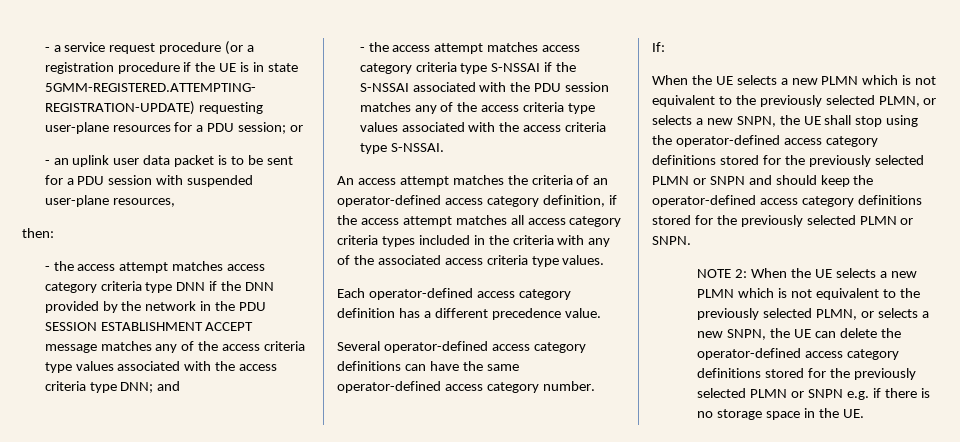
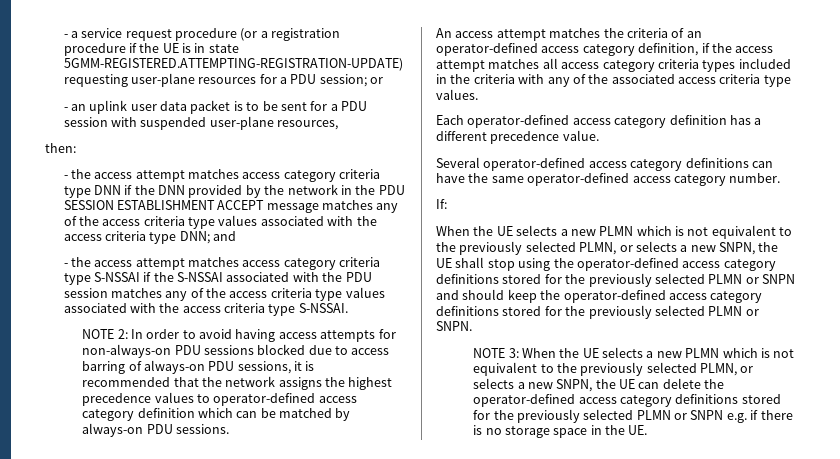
+ NOTE 2: In order to avoid having access attempts for non-always-on PDU sessions blocked due to access barring of always-on PDU sessions, it is recommended that the network assigns the highest precedence values to operator-defined access category definition which can be matched by always-on PDU sessions.
- NOTE 2: When the UE selects a new PLMN which is not equivalent to the previously selected PLMN, or selects a new SNPN, the UE can delete the operator-defined access category definitions stored for the previously selected PLMN or SNPN e.g. if there is no storage space in the UE.
+ NOTE 3: When the UE selects a new PLMN which is not equivalent to the previously selected PLMN, or selects a new SNPN, the UE can delete the operator-defined access category definitions stored for the previously selected PLMN or SNPN e.g. if there is no storage space in the UE.

